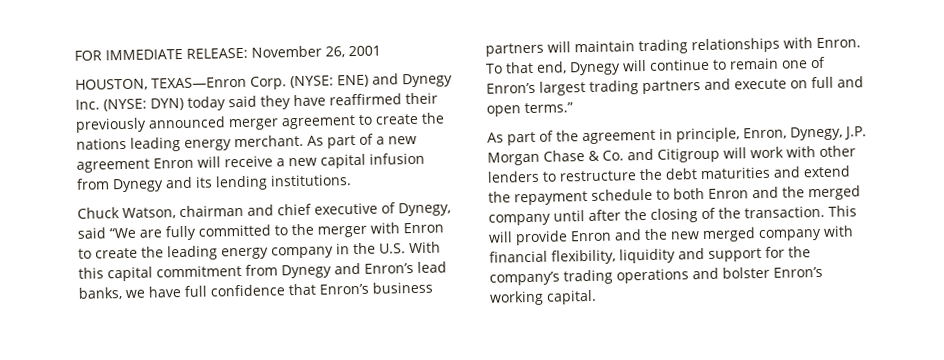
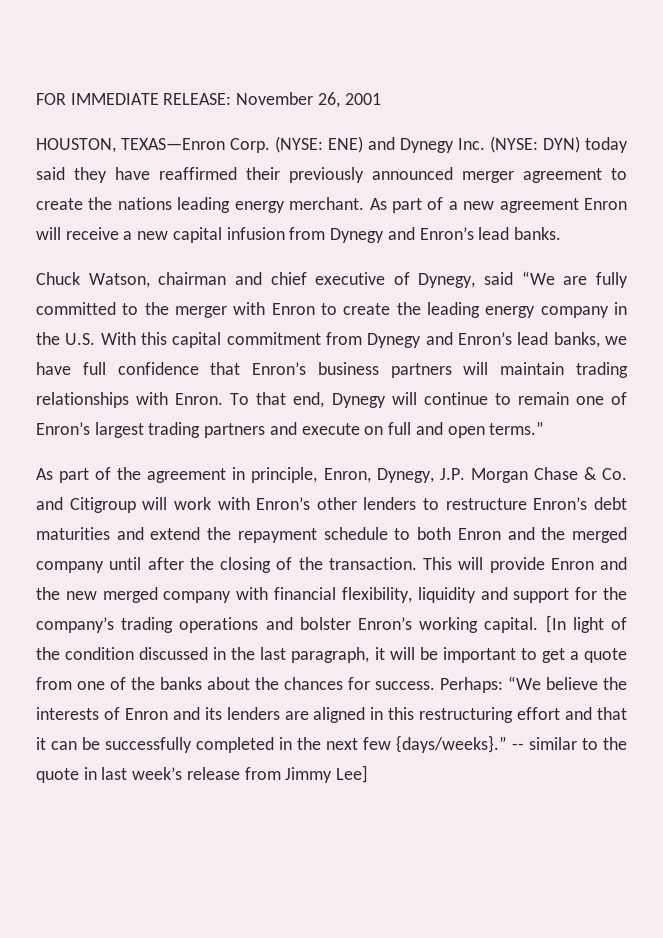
- As part of a new agreement Enron will receive a new capital infusion from Dynegy and its lending institutions.
+ As part of a new agreement Enron will receive a new capital infusion from Dynegy and Enron’s lead banks.
- As part of the agreement in principle, Enron, Dynegy, J.P. Morgan Chase & Co. and Citigroup will work with other lenders to restructure the debt maturities and extend the repayment schedule to both Enron and the merged company until after the closing of the transaction.
+ As part of the agreement in principle, Enron, Dynegy, J.P. Morgan Chase & Co. and Citigroup will work with Enron’s other lenders to restructure Enron’s debt maturities and extend the repayment schedule to both Enron and the merged company until after the closing of the transaction.
+ [In light of the condition discussed in the last paragraph, it will be important to get a quote from one of the banks about the chances for success. Perhaps: “We believe the interests of Enron and its lenders are aligned in this restructuring effort and that it can be successfully completed in the next few {days/weeks}.” -- similar to the quote in last week’s release from Jimmy Lee]

